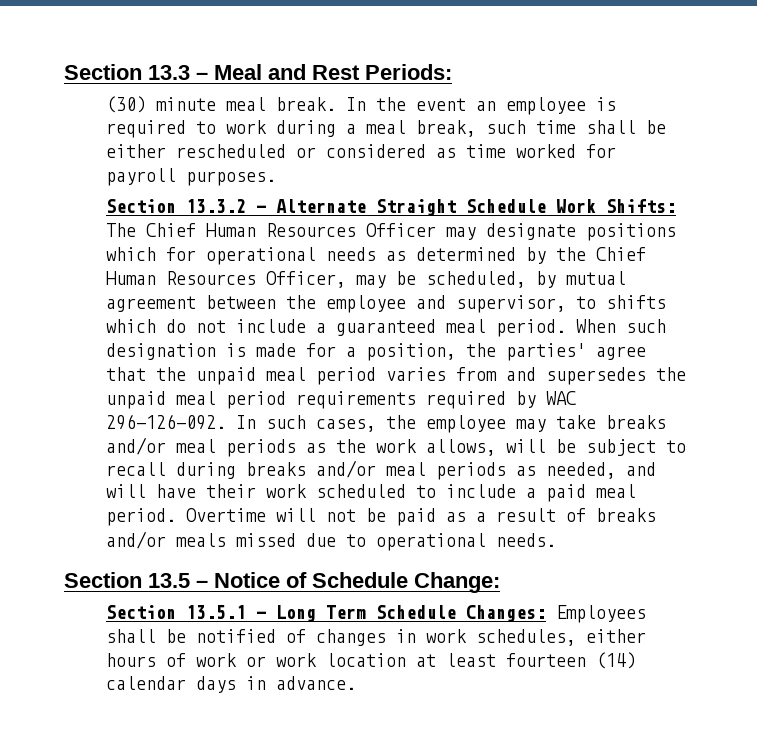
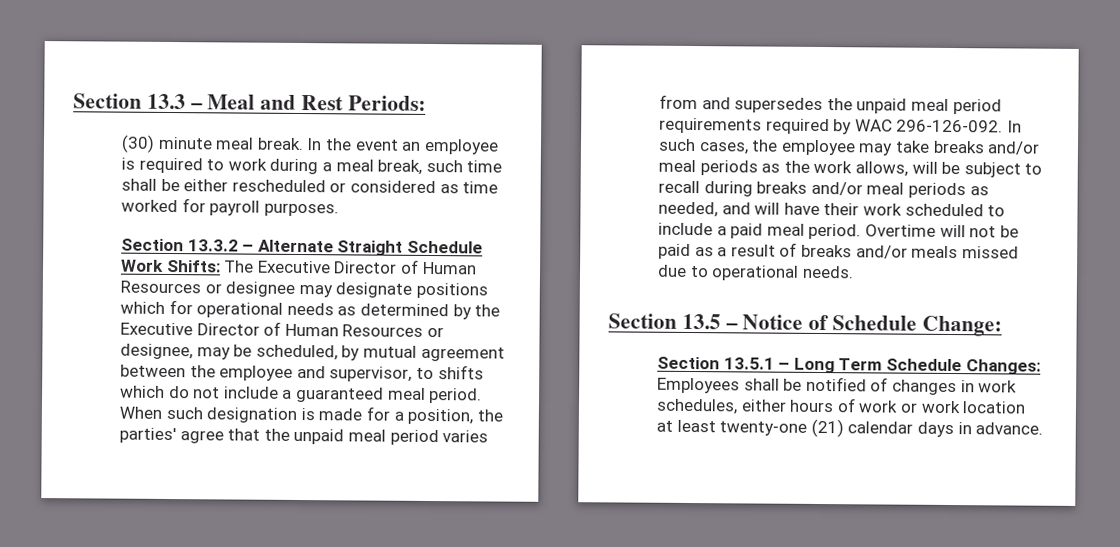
- Section 13.3.2 – Alternate Straight Schedule Work Shifts: The Chief Human Resources Officer may designate positions which for operational needs as determined by the Chief Human Resources Officer, may be scheduled, by mutual agreement between the employee and supervisor, to shifts which do not include a guaranteed meal period.
+ Section 13.3.2 – Alternate Straight Schedule Work Shifts: The Executive Director of Human Resources or designee may designate positions which for operational needs as determined by the Executive Director of Human Resources or designee, may be scheduled, by mutual agreement between the employee and supervisor, to shifts which do not include a guaranteed meal period.
- Section 13.5.1 – Long Term Schedule Changes: Employees shall be notified of changes in work schedules, either hours of work or work location at least fourteen (14) calendar days in advance.
+ Section 13.5.1 – Long Term Schedule Changes: Employees shall be notified of changes in work schedules, either hours of work or work location at least twenty-one (21) calendar days in advance.

